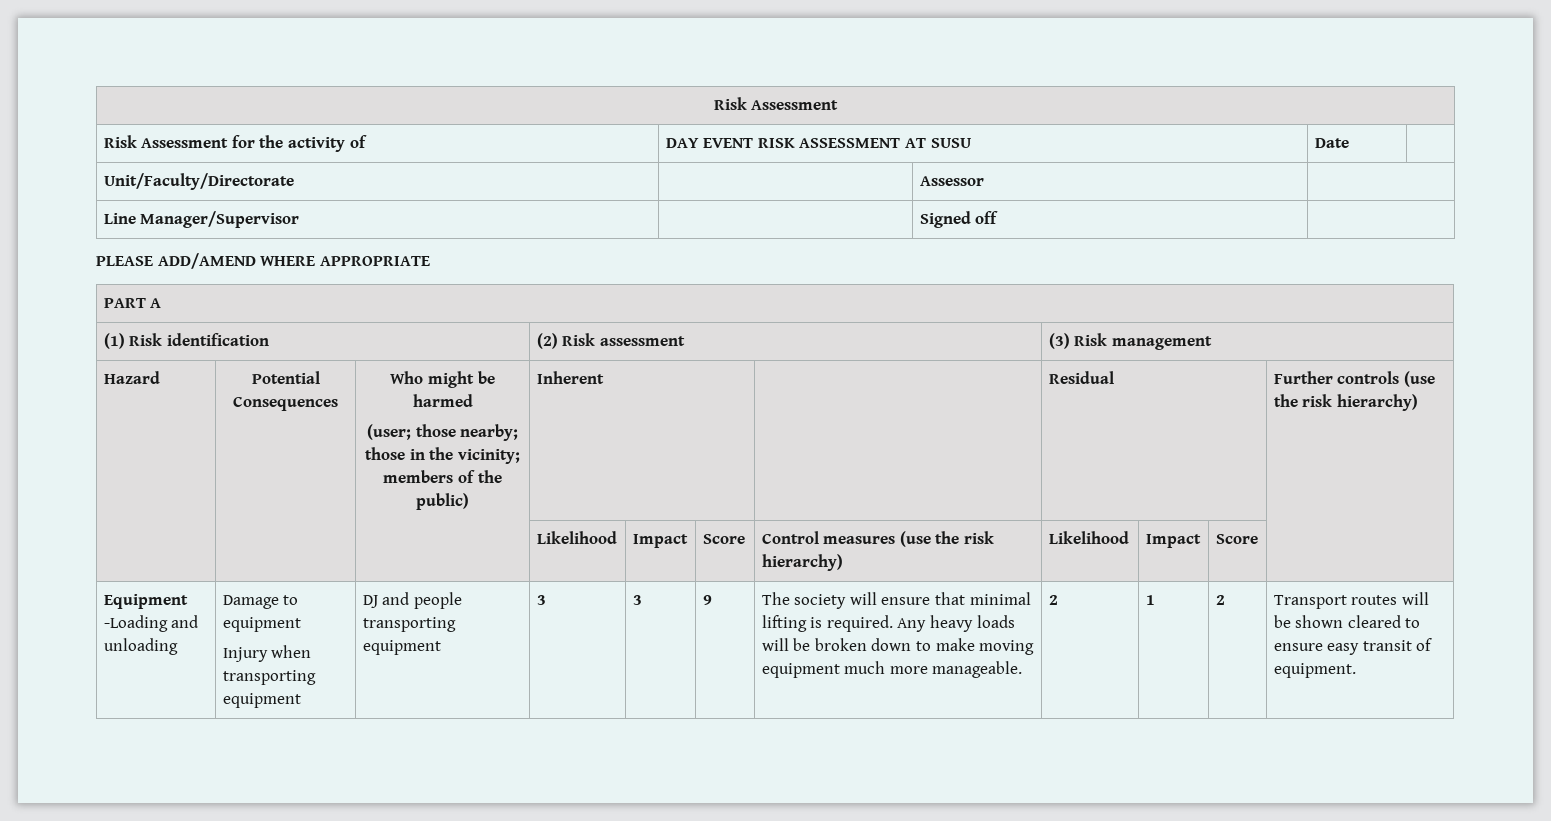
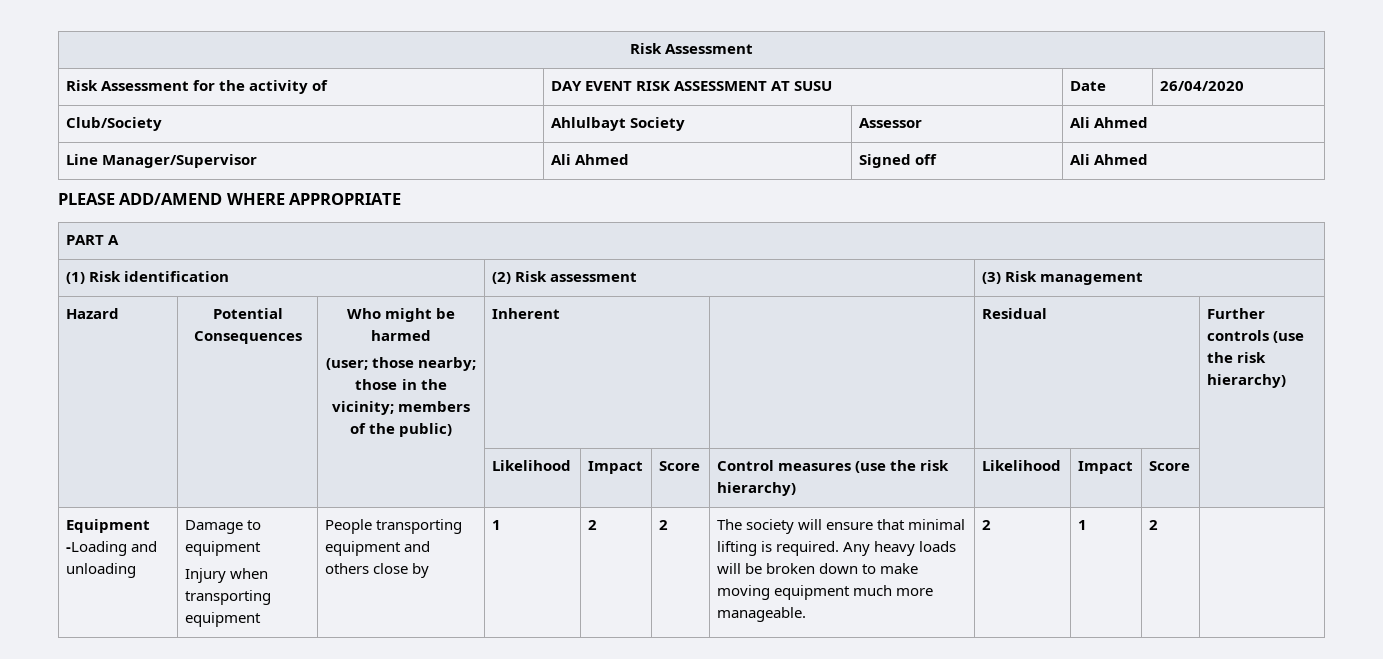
- Risk Assessment for the activity of | DAY EVENT RISK ASSESSMENT AT SUSU | Date |
- Unit/Faculty/Directorate | | Assessor |
+ Risk Assessment for the activity of | DAY EVENT RISK ASSESSMENT AT SUSU | Date | 26/04/2020
+ Club/Society | Ahlulbayt Society | Assessor | Ali Ahmed
- Line Manager/Supervisor | | Signed off |
+ Line Manager/Supervisor | Ali Ahmed | Signed off | Ali Ahmed
- DJ and people transporting equipment | 3 | 3 | 9
+ People transporting equipment and others close by | 1 | 2 | 2
- Transport routes will be shown cleared to ensure easy transit of equipment.

